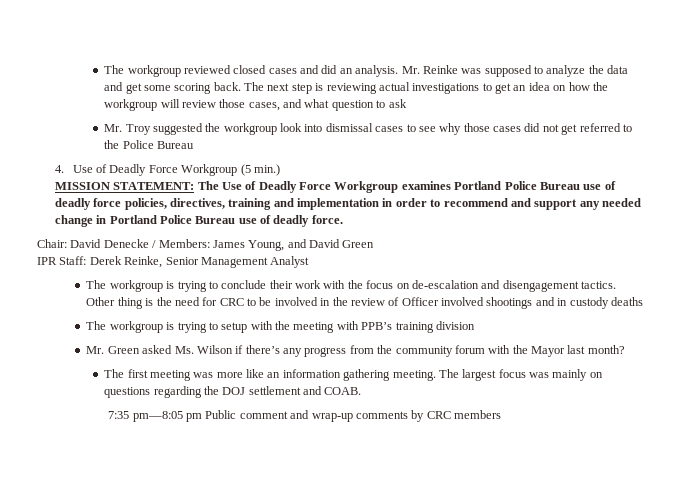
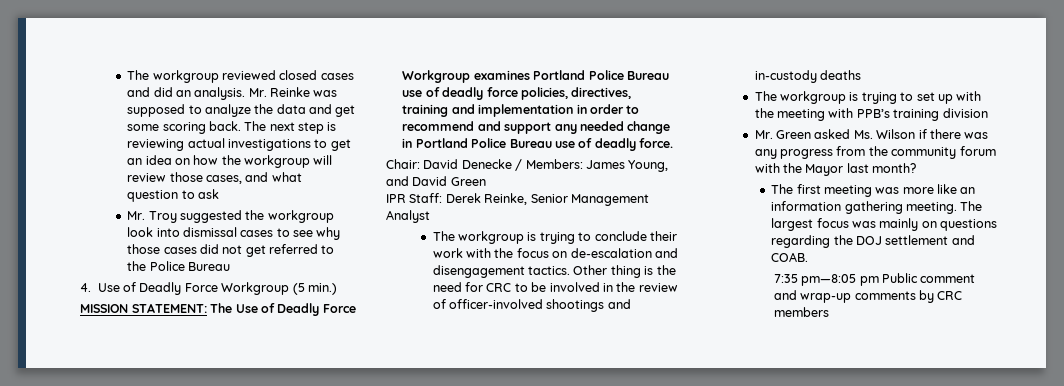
- Other thing is the need for CRC to be involved in the review of Officer involved shootings and in custody deaths
+ Other thing is the need for CRC to be involved in the review of officer-involved shootings and in-custody deaths
- The workgroup is trying to setup with the meeting with PPB’s training division
+ The workgroup is trying to set up with the meeting with PPB’s training division
- Mr. Green asked Ms. Wilson if there’s any progress from the community forum with the Mayor last month?
+ Mr. Green asked Ms. Wilson if there was any progress from the community forum with the Mayor last month?

